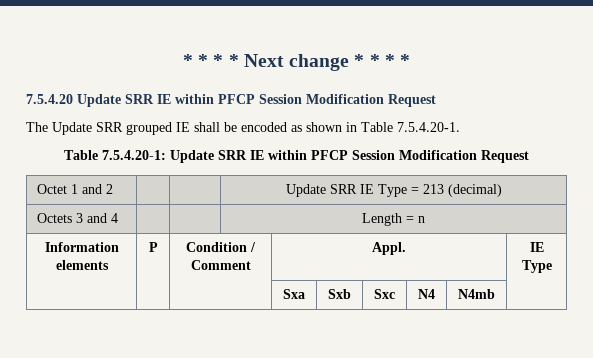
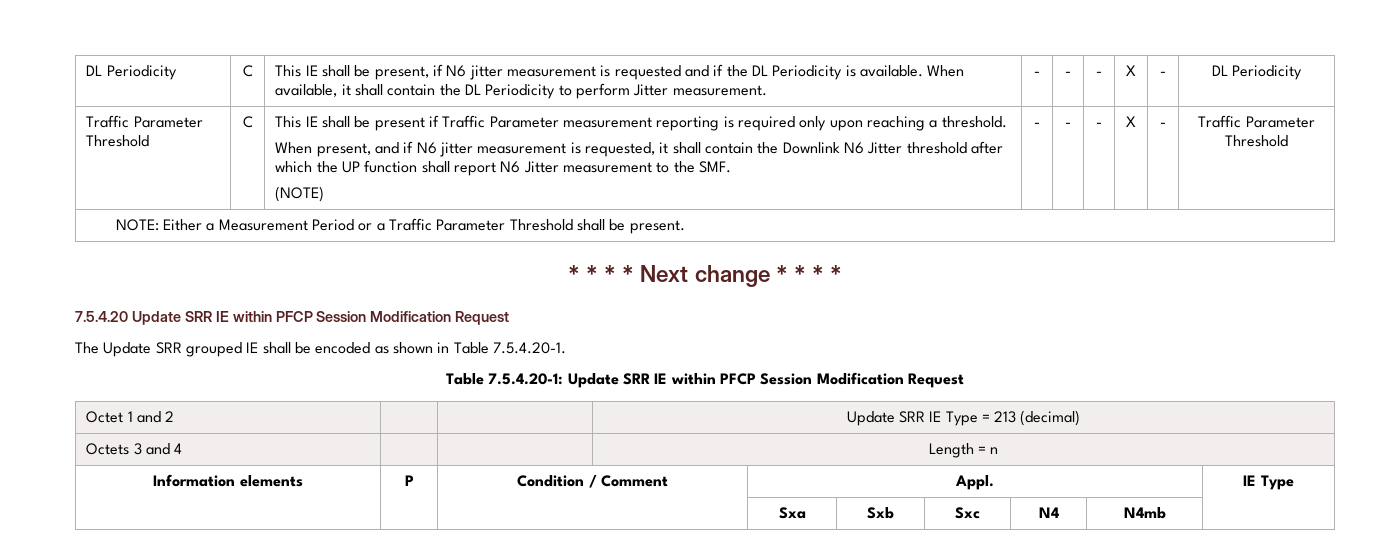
+ DL Periodicity | C | This IE shall be present, if N6 jitter measurement is requested and if the DL Periodicity is available. When available, it shall contain the DL Periodicity to perform Jitter measurement. | - | - | - | X | - | DL Periodicity
+ Traffic Parameter Threshold | C | This IE shall be present if Traffic Parameter measurement reporting is required only upon reaching a threshold.
+ When present, and if N6 jitter measurement is requested, it shall contain the Downlink N6 Jitter threshold after which the UP function shall report N6 Jitter measurement to the SMF.
+ (NOTE) | - | - | - | X | - | Traffic Parameter Threshold
+ NOTE: Either a Measurement Period or a Traffic Parameter Threshold shall be present.

